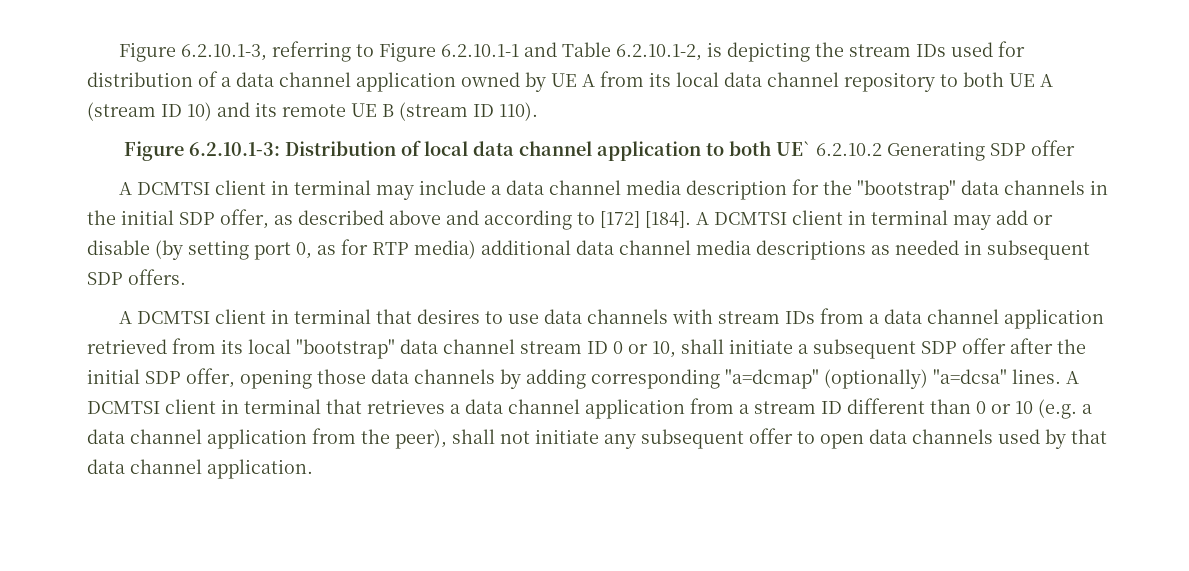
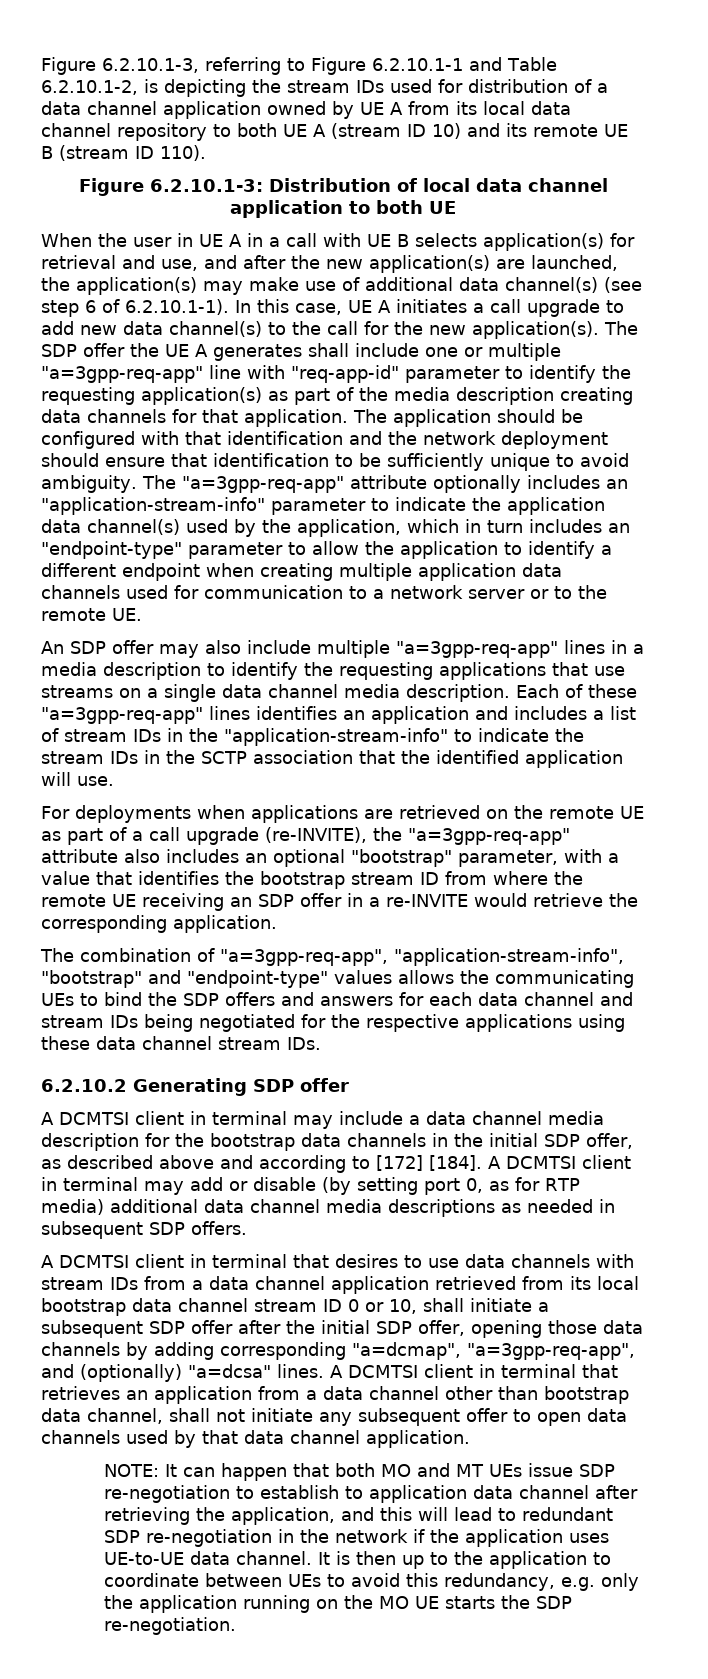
- Figure 6.2.10.1-3: Distribution of local data channel application to both UE` 6.2.10.2 Generating SDP offer
+ Figure 6.2.10.1-3: Distribution of local data channel application to both UE
+ When the user in UE A in a call with UE B selects application(s) for retrieval and use, and after the new application(s) are launched, the application(s) may make use of additional data channel(s) (see step 6 of 6.2.10.1-1). In this case, UE A initiates a call upgrade to add new data channel(s) to the call for the new application(s). The SDP offer the UE A generates shall include one or multiple "a=3gpp-req-app" line with "req-app-id" parameter to identify the requesting application(s) as part of the media description creating data channels for that application. The application should be configured with that identification and the network deployment should ensure that identification to be sufficiently unique to avoid ambiguity. The "a=3gpp-req-app" attribute optionally includes an "application-stream-info" parameter to indicate the application data channel(s) used by the application, which in turn includes an "endpoint-type" parameter to allow the application to identify a different endpoint when creating multiple application data channels used for communication to a network server or to the remote UE.
+ An SDP offer may also include multiple "a=3gpp-req-app" lines in a media description to identify the requesting applications that use streams on a single data channel media description. Each of these "a=3gpp-req-app" lines identifies an application and includes a list of stream IDs in the "application-stream-info" to indicate the stream IDs in the SCTP association that the identified application will use.
+ For deployments when applications are retrieved on the remote UE as part of a call upgrade (re-INVITE), the "a=3gpp-req-app" attribute also includes an optional "bootstrap" parameter, with a value that identifies the bootstrap stream ID from where the remote UE receiving an SDP offer in a re-INVITE would retrieve the corresponding application.
+ The combination of "a=3gpp-req-app", "application-stream-info", "bootstrap" and "endpoint-type" values allows the communicating UEs to bind the SDP offers and answers for each data channel and stream IDs being negotiated for the respective applications using these data channel stream IDs.
+ 6.2.10.2 Generating SDP offer
- A DCMTSI client in terminal may include a data channel media description for the "bootstrap" data channels in the initial SDP offer, as described above and according to [172] [184].
+ A DCMTSI client in terminal may include a data channel media description for the bootstrap data channels in the initial SDP offer, as described above and according to [172] [184].
- A DCMTSI client in terminal that desires to use data channels with stream IDs from a data channel application retrieved from its local "bootstrap" data channel stream ID 0 or 10, shall initiate a subsequent SDP offer after the initial SDP offer, opening those data channels by adding corresponding "a=dcmap" (optionally) "a=dcsa" lines.
+ A DCMTSI client in terminal that desires to use data channels with stream IDs from a data channel application retrieved from its local bootstrap data channel stream ID 0 or 10, shall initiate a subsequent SDP offer after the initial SDP offer, opening those data channels by adding corresponding "a=dcmap", "a=3gpp-req-app", and (optionally) "a=dcsa" lines.
- A DCMTSI client in terminal that retrieves a data channel application from a stream ID different than 0 or 10 (e.g. a data channel application from the peer), shall not initiate any subsequent offer to open data channels used by that data channel application.
+ A DCMTSI client in terminal that retrieves an application from a data channel other than bootstrap data channel, shall not initiate any subsequent offer to open data channels used by that data channel application.
+ NOTE: It can happen that both MO and MT UEs issue SDP re-negotiation to establish to application data channel after retrieving the application, and this will lead to redundant SDP re-negotiation in the network if the application uses UE-to-UE data channel. It is then up to the application to coordinate between UEs to avoid this redundancy, e.g. only the application running on the MO UE starts the SDP re-negotiation.

